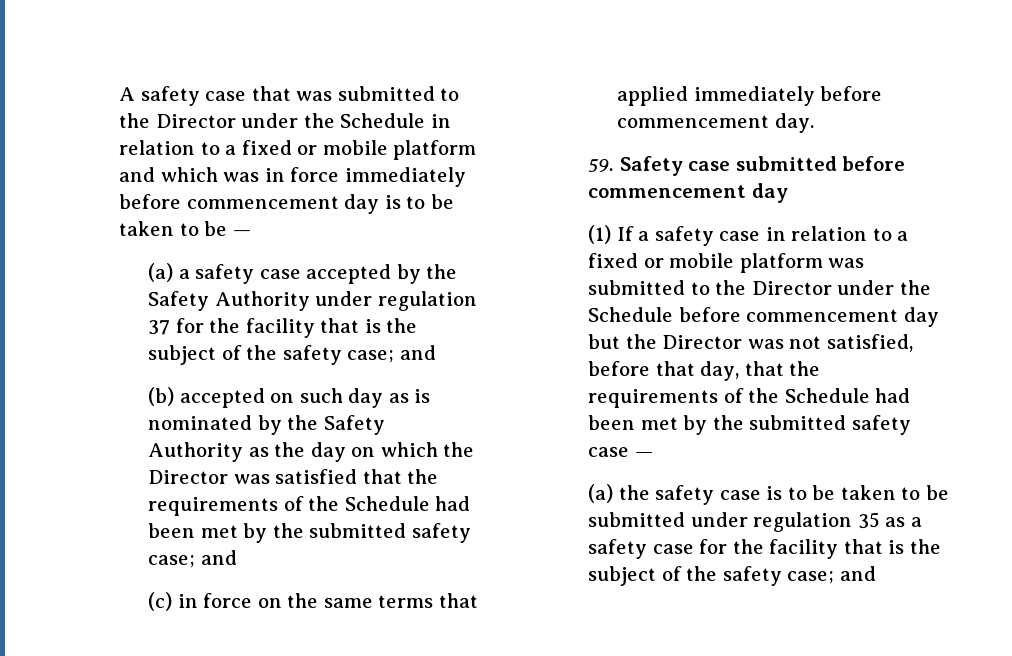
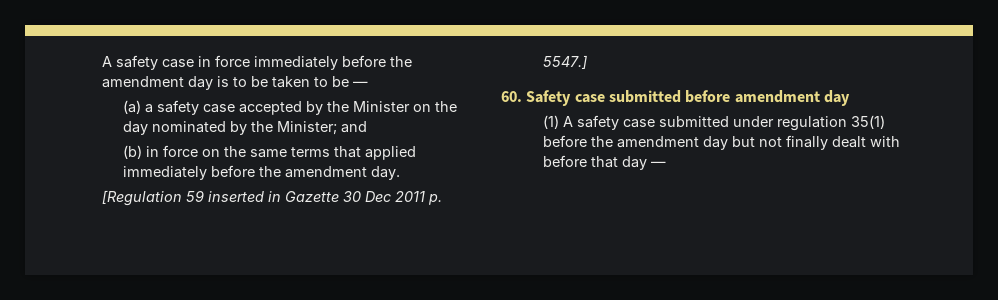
- A safety case that was submitted to the Director under the Schedule in relation to a fixed or mobile platform and which was in force immediately before commencement day is to be taken to be —
+ A safety case in force immediately before the amendment day is to be taken to be —
- (a) a safety case accepted by the Safety Authority under regulation 37 for the facility that is the subject of the safety case; and
- (b) accepted on such day as is nominated by the Safety Authority as the day on which the Director was satisfied that the requirements of the Schedule had been met by the submitted safety case; and
- (c) in force on the same terms that applied immediately before commencement day.
+ (a) a safety case accepted by the Minister on the day nominated by the Minister; and
+ (b) in force on the same terms that applied immediately before the amendment day.
- 59. Safety case submitted before commencement day
+ [Regulation 59 inserted in Gazette 30 Dec 2011 p. 5547.]
+ 60. Safety case submitted before amendment day
- (1) If a safety case in relation to a fixed or mobile platform was submitted to the Director under the Schedule before commencement day but the Director was not satisfied, before that day, that the requirements of the Schedule had been met by the submitted safety case —
- (a) the safety case is to be taken to be submitted under regulation 35 as a safety case for the facility that is the subject of the safety case; and
+ (1) A safety case submitted under regulation 35(1) before the amendment day but not finally dealt with before that day —

